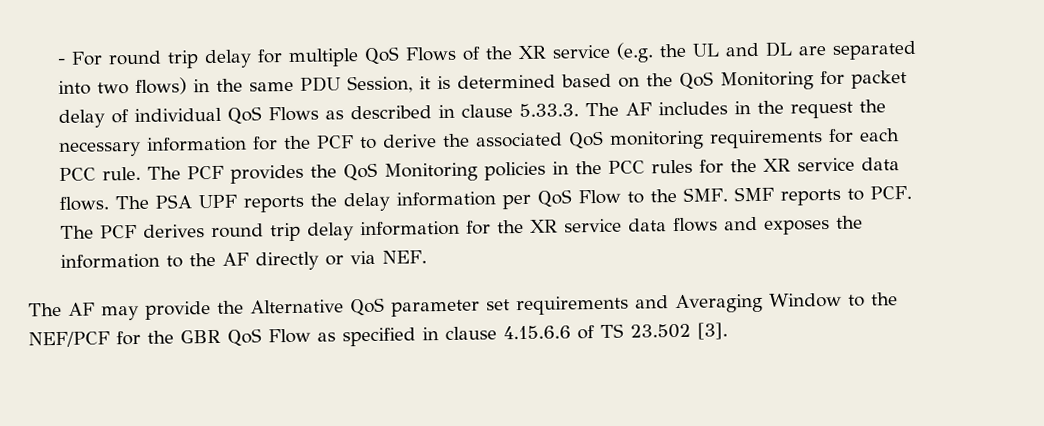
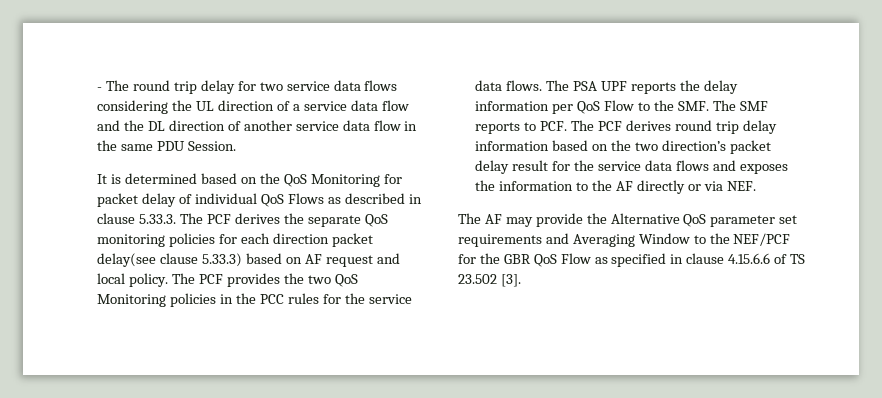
- - For round trip delay for multiple QoS Flows of the XR service (e.g. the UL and DL are separated into two flows) in the same PDU Session, it is determined based on the QoS Monitoring for packet delay of individual QoS Flows as described in clause 5.33.3. The AF includes in the request the necessary information for the PCF to derive the associated QoS monitoring requirements for each PCC rule.
+ - The round trip delay for two service data flows considering the UL direction of a service data flow and the DL direction of another service data flow in the same PDU Session.
+ It is determined based on the QoS Monitoring for packet delay of individual QoS Flows as described in clause 5.33.3. The PCF derives the separate QoS monitoring policies for each direction packet delay(see clause 5.33.3) based on AF request and local policy.
- The PCF provides the QoS Monitoring policies in the PCC rules for the XR service data flows.
+ The PCF provides the two QoS Monitoring policies in the PCC rules for the service data flows.
- The PSA UPF reports the delay information per QoS Flow to the SMF. SMF reports to PCF. The PCF derives round trip delay information for the XR service data flows and exposes the information to the AF directly or via NEF.
+ The PSA UPF reports the delay information per QoS Flow to the SMF. The SMF reports to PCF. The PCF derives round trip delay information based on the two direction’s packet delay result for the service data flows and exposes the information to the AF directly or via NEF.

